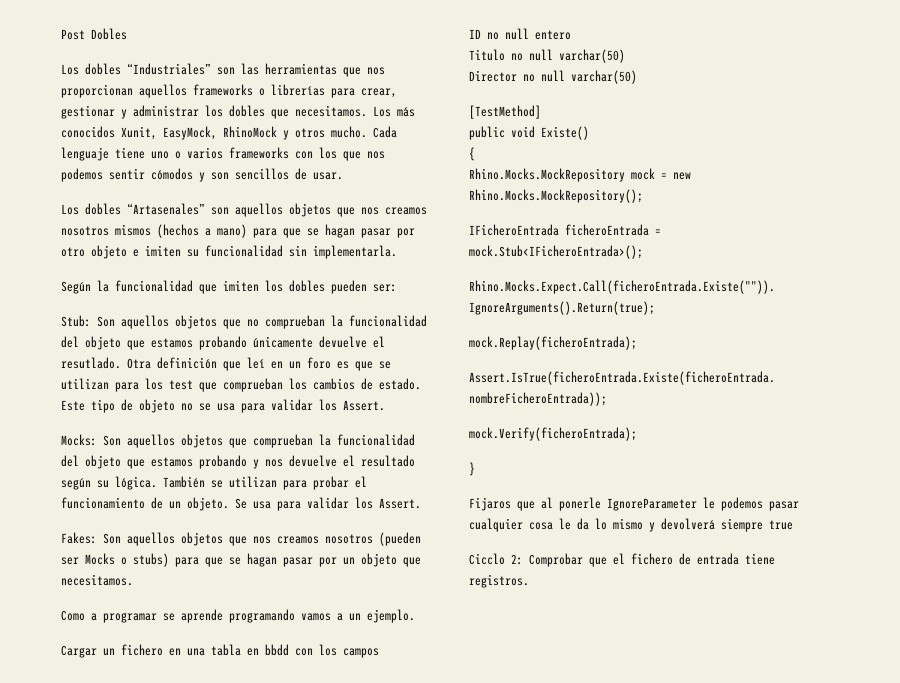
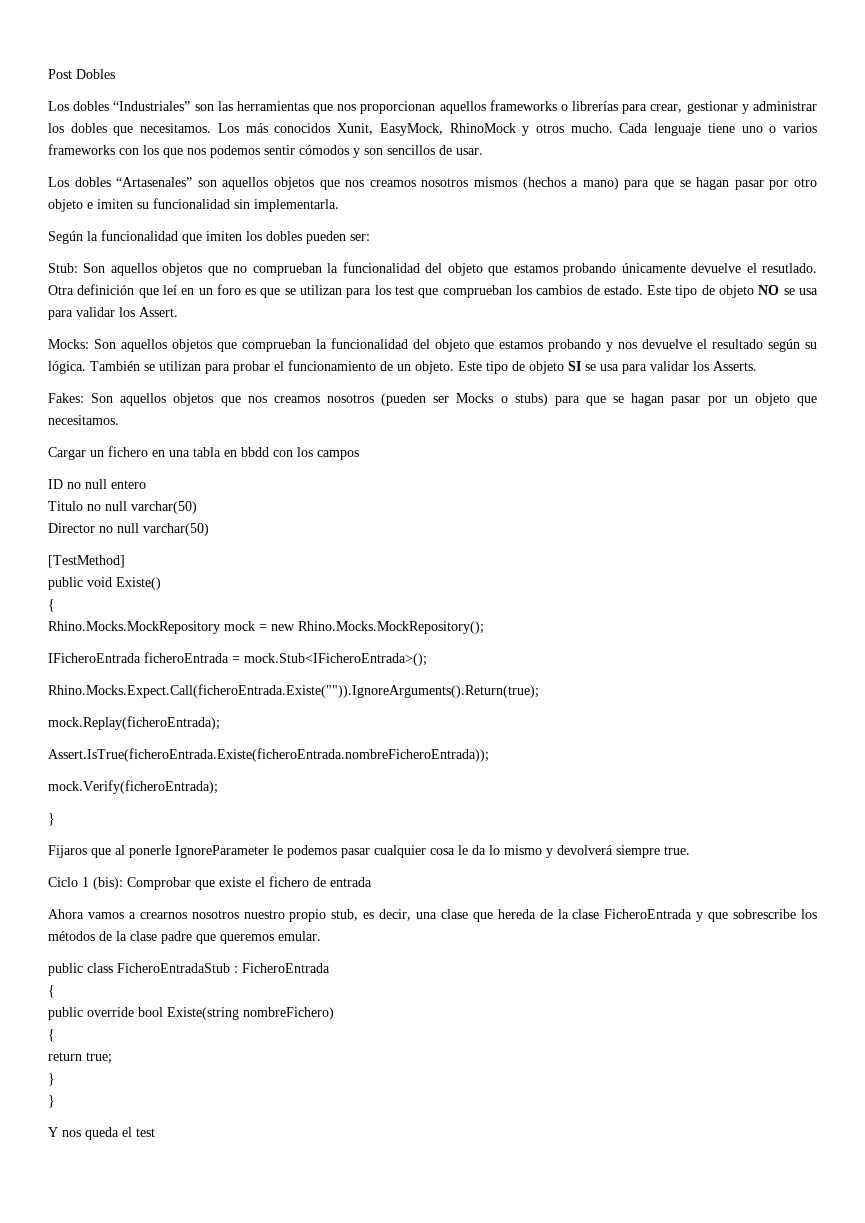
- Este tipo de objeto no se usa para validar los Assert.
+ Este tipo de objeto NO se usa para validar los Assert.
- Se usa para validar los Assert.
+ Este tipo de objeto SI se usa para validar los Asserts.
- Como a programar se aprende programando vamos a un ejemplo.
- Fijaros que al ponerle IgnoreParameter le podemos pasar cualquier cosa le da lo mismo y devolverá siempre true
- Cicclo 2: Comprobar que el fichero de entrada tiene registros.
+ Fijaros que al ponerle IgnoreParameter le podemos pasar cualquier cosa le da lo mismo y devolverá siempre true.
+ Ciclo 1 (bis): Comprobar que existe el fichero de entrada
+ Ahora vamos a crearnos nosotros nuestro propio stub, es decir, una clase que hereda de la clase FicheroEntrada y que sobrescribe los métodos de la clase padre que queremos emular.
+ public class FicheroEntradaStub : FicheroEntrada
+ {
+ public override bool Existe(string nombreFichero)
+ {
+ return true;
+ }
+ }
+ Y nos queda el test

